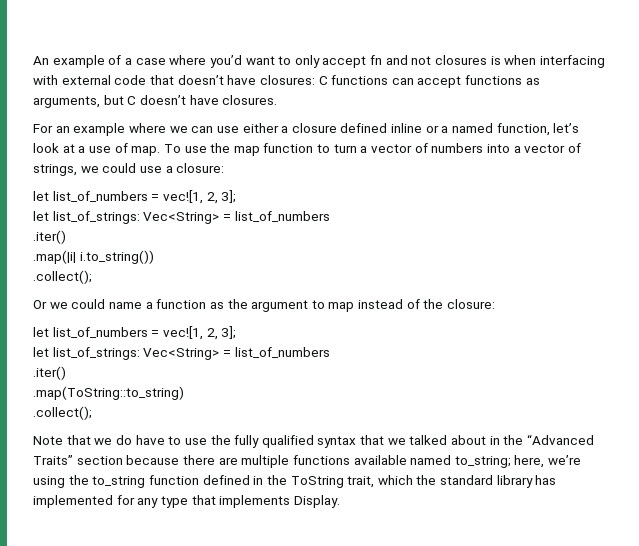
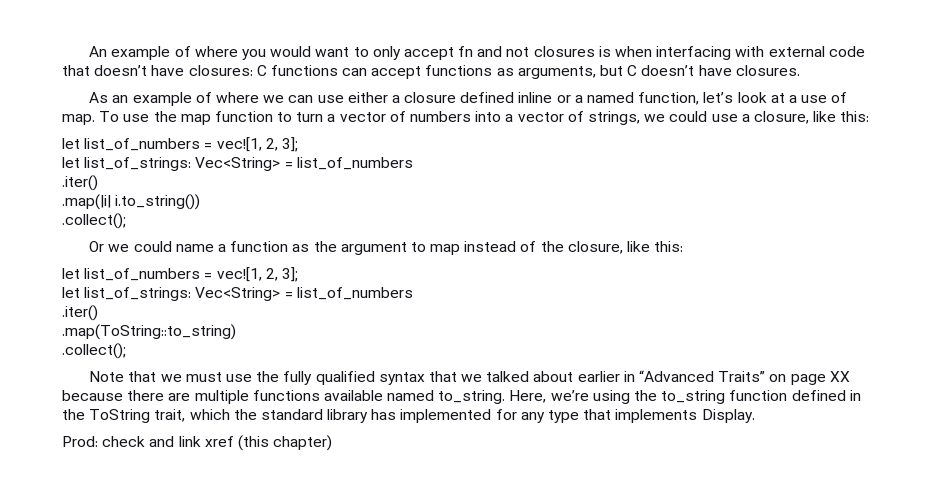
- An example of a case where you’d want to only accept fn and not closures is when interfacing with external code that doesn’t have closures: C functions can accept functions as arguments, but C doesn’t have closures.
+ An example of where you would want to only accept fn and not closures is when interfacing with external code that doesn’t have closures: C functions can accept functions as arguments, but C doesn’t have closures.
- For an example where we can use either a closure defined inline or a named function, let’s look at a use of map.
+ As an example of where we can use either a closure defined inline or a named function, let’s look at a use of map.
- To use the map function to turn a vector of numbers into a vector of strings, we could use a closure:
+ To use the map function to turn a vector of numbers into a vector of strings, we could use a closure, like this:
- Or we could name a function as the argument to map instead of the closure:
+ Or we could name a function as the argument to map instead of the closure, like this:
- Note that we do have to use the fully qualified syntax that we talked about in the “Advanced Traits” section because there are multiple functions available named to_string; here, we’re using the to_string function defined in the ToString trait, which the standard library has implemented for any type that implements Display.
+ Note that we must use the fully qualified syntax that we talked about earlier in “Advanced Traits” on page XX because there are multiple functions available named to_string. Here, we’re using the to_string function defined in the ToString trait, which the standard library has implemented for any type that implements Display.
+ Prod: check and link xref (this chapter)

